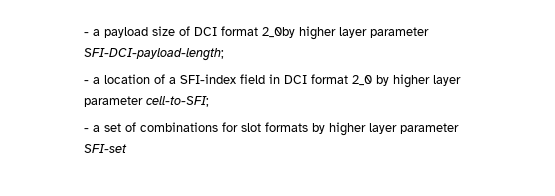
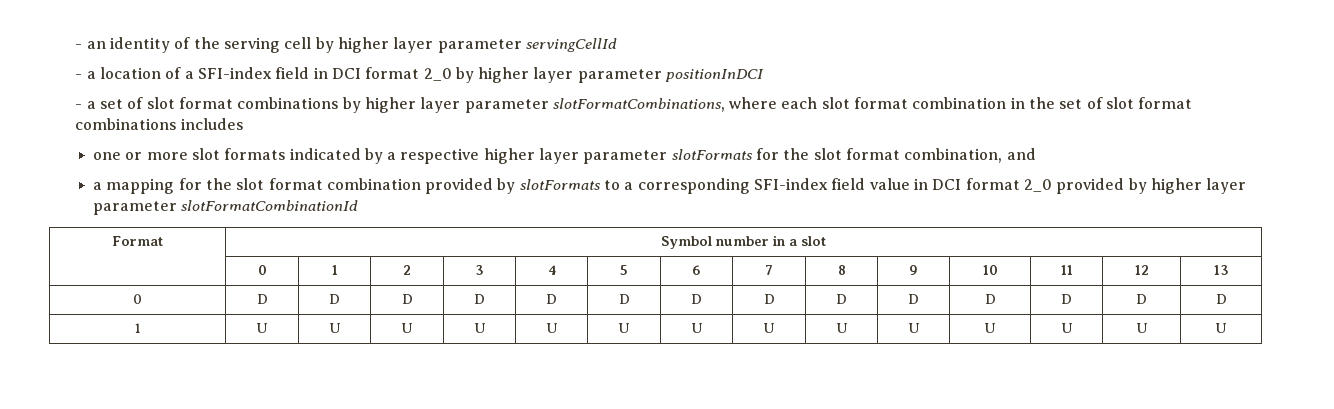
- - a payload size of DCI format 2_0by higher layer parameter SFI-DCI-payload-length;
+ - an identity of the serving cell by higher layer parameter servingCellId
- - a location of a SFI-index field in DCI format 2_0 by higher layer parameter cell-to-SFI;
+ - a location of a SFI-index field in DCI format 2_0 by higher layer parameter positionInDCI
- - a set of combinations for slot formats by higher layer parameter SFI-set
+ - a set of slot format combinations by higher layer parameter slotFormatCombinations, where each slot format combination in the set of slot format combinations includes
+ one or more slot formats indicated by a respective higher layer parameter slotFormats for the slot format combination, and
+ a mapping for the slot format combination provided by slotFormats to a corresponding SFI-index field value in DCI format 2_0 provided by higher layer parameter slotFormatCombinationId
+ Format | Symbol number in a slot
+ | 0 | 1 | 2 | 3 | 4 | 5 | 6 | 7 | 8 | 9 | 10 | 11 | 12 | 13
+ 0 | D | D | D | D | D | D | D | D | D | D | D | D | D | D
+ 1 | U | U | U | U | U | U | U | U | U | U | U | U | U | U

